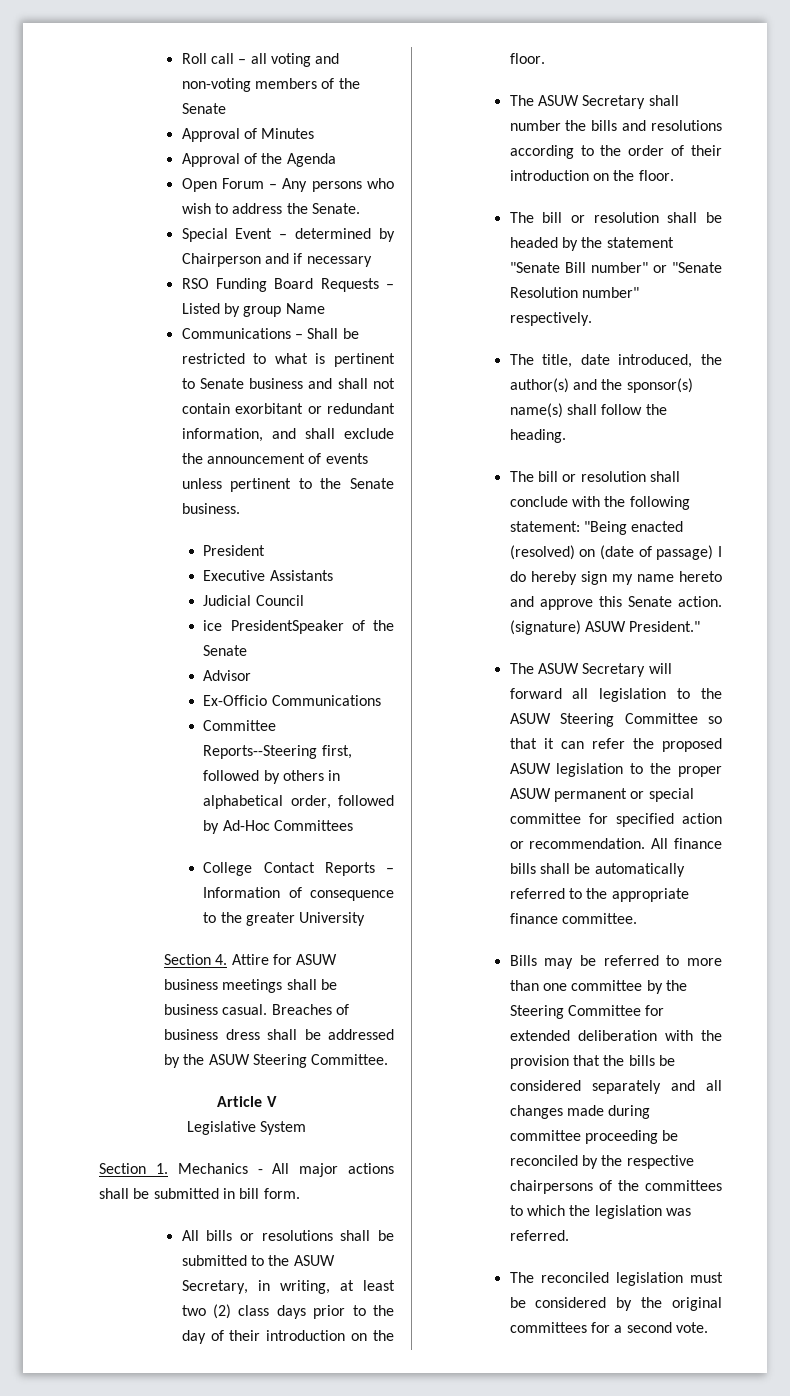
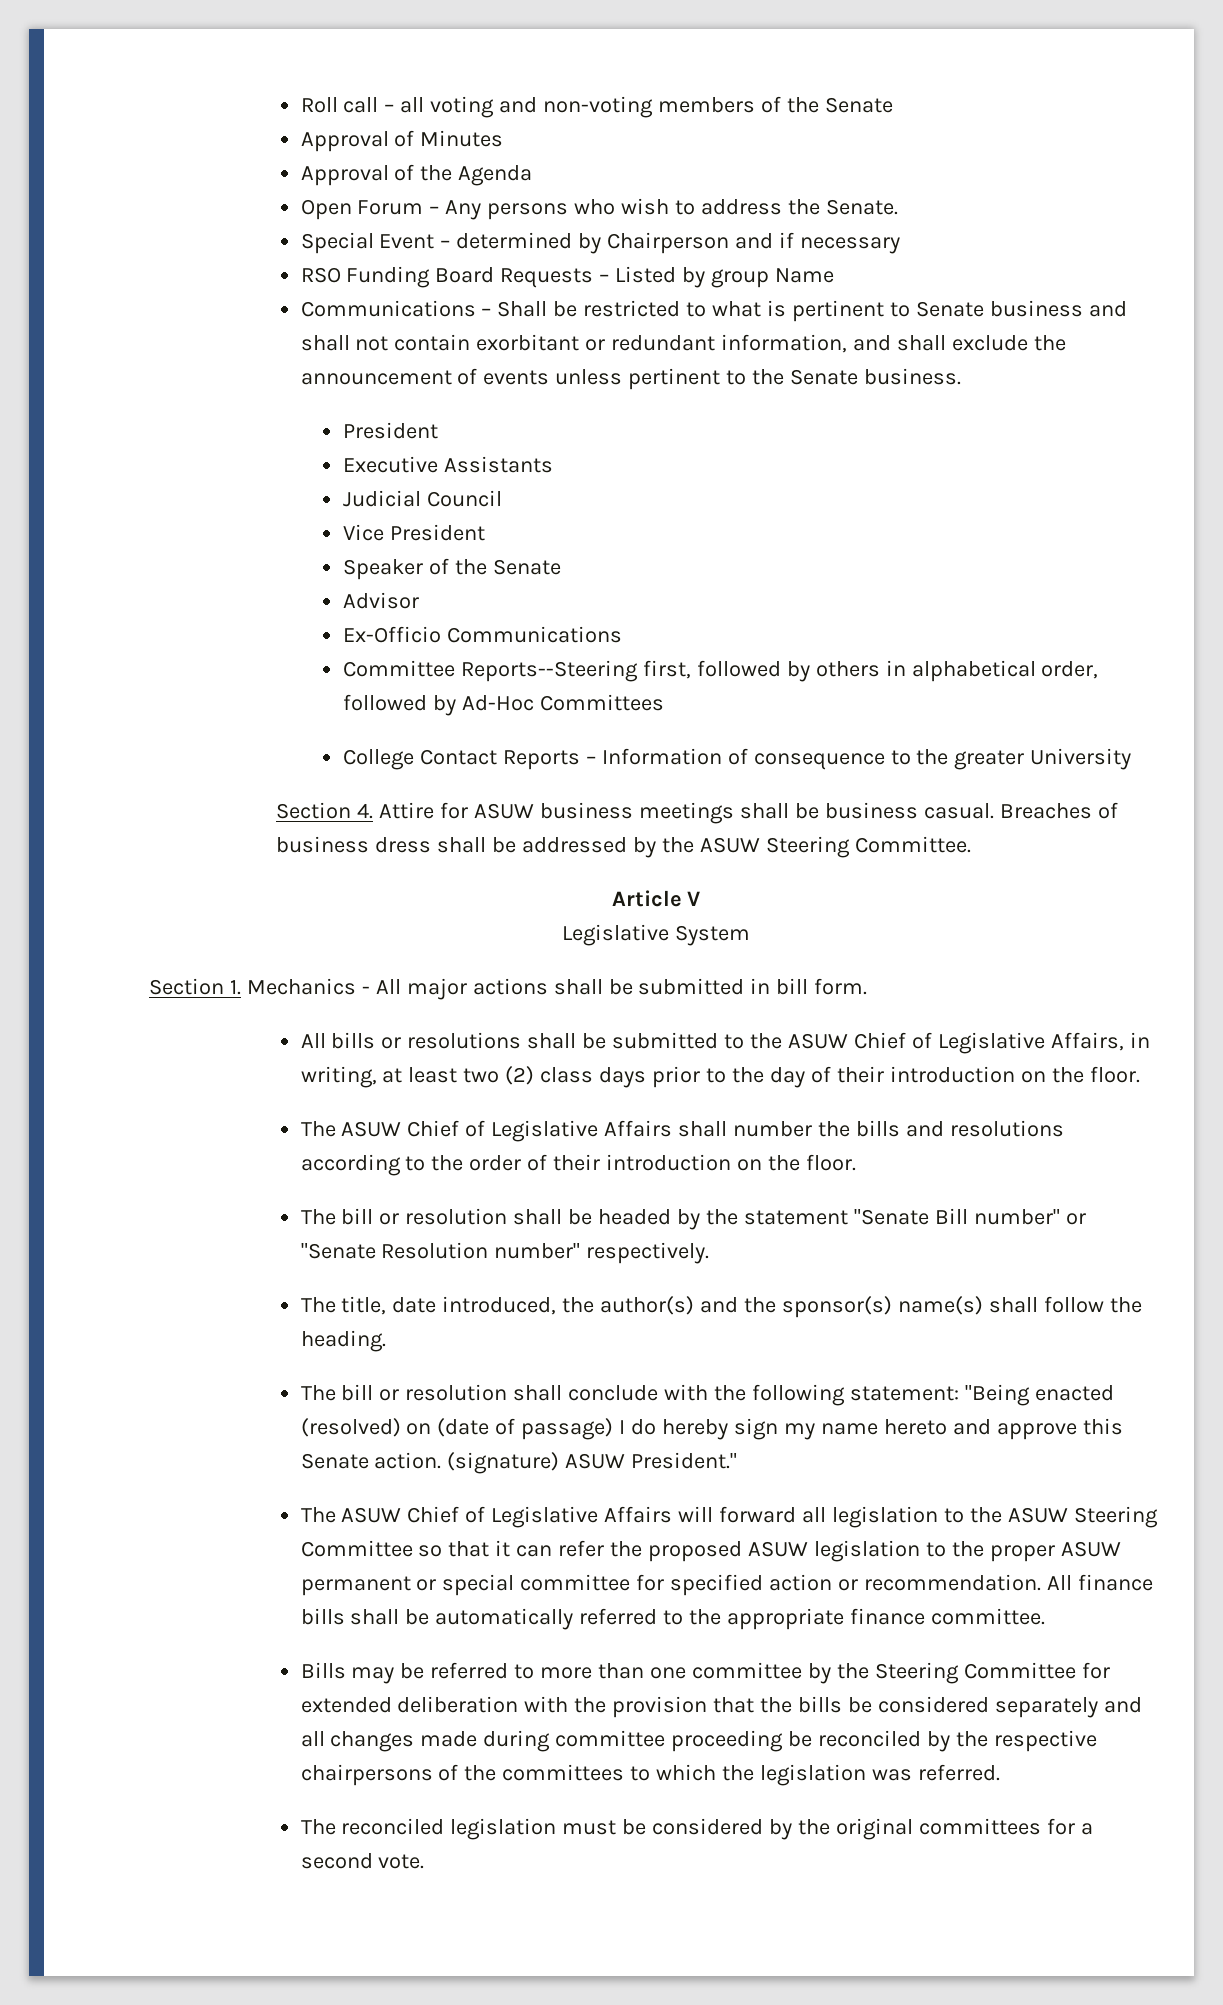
- ice PresidentSpeaker of the Senate
+ Vice President
+ Speaker of the Senate
- All bills or resolutions shall be submitted to the ASUW Secretary, in writing, at least two (2) class days prior to the day of their introduction on the floor.
+ All bills or resolutions shall be submitted to the ASUW Chief of Legislative Affairs, in writing, at least two (2) class days prior to the day of their introduction on the floor.
- The ASUW Secretary shall number the bills and resolutions according to the order of their introduction on the floor.
+ The ASUW Chief of Legislative Affairs shall number the bills and resolutions according to the order of their introduction on the floor.
- The ASUW Secretary will forward all legislation to the ASUW Steering Committee so that it can refer the proposed ASUW legislation to the proper ASUW permanent or special committee for specified action or recommendation.
+ The ASUW Chief of Legislative Affairs will forward all legislation to the ASUW Steering Committee so that it can refer the proposed ASUW legislation to the proper ASUW permanent or special committee for specified action or recommendation.

